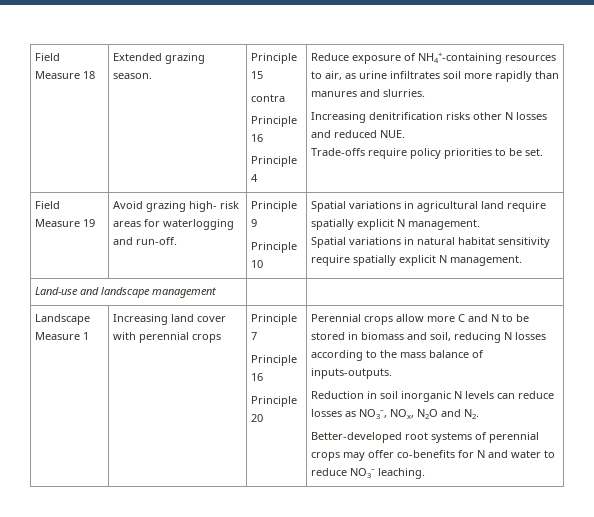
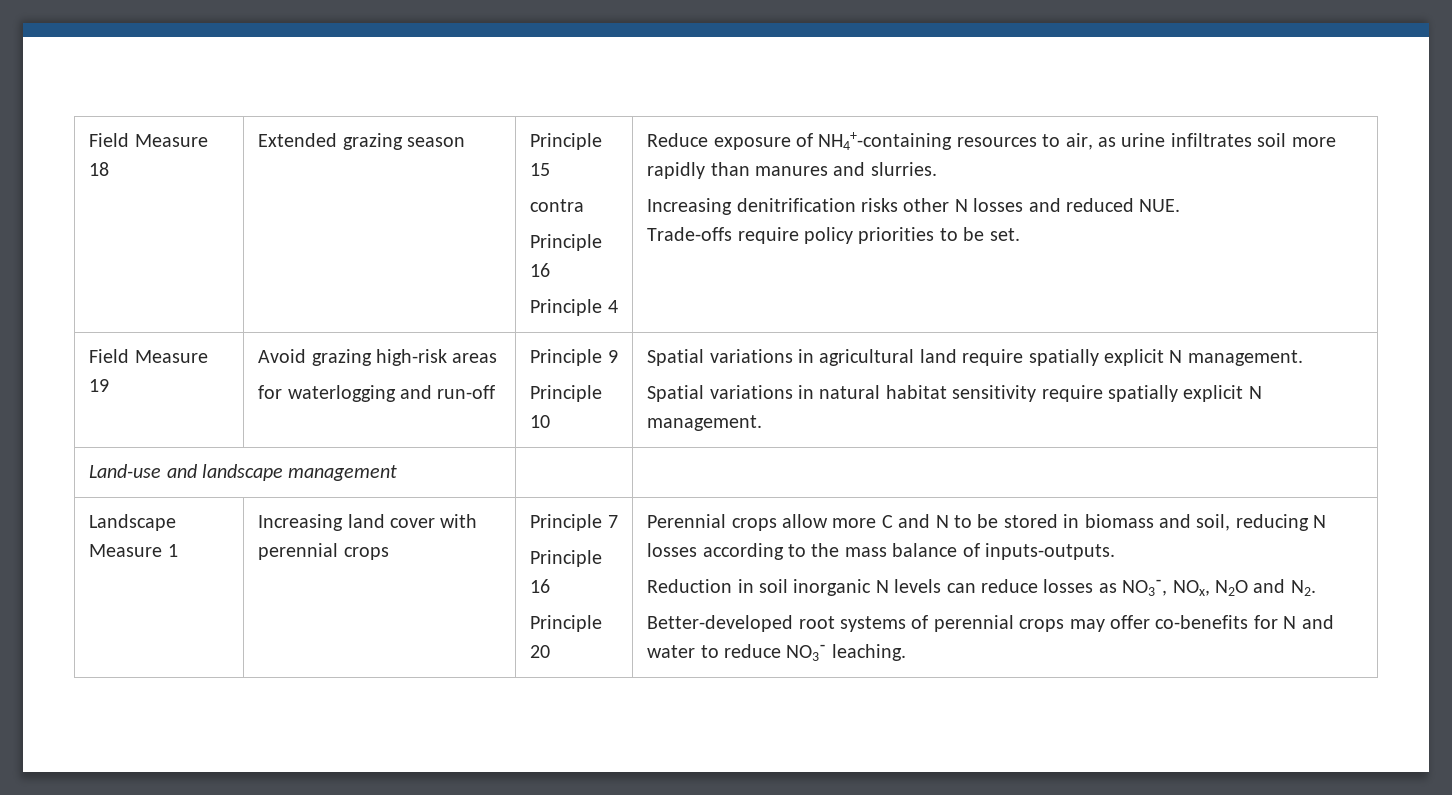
- Extended grazing season.
+ Extended grazing season
- Field Measure 19 | Avoid grazing high- risk areas for waterlogging and run-off. | Principle 9
+ Field Measure 19 | Avoid grazing high-risk areas
+ for waterlogging and run-off | Principle 9

